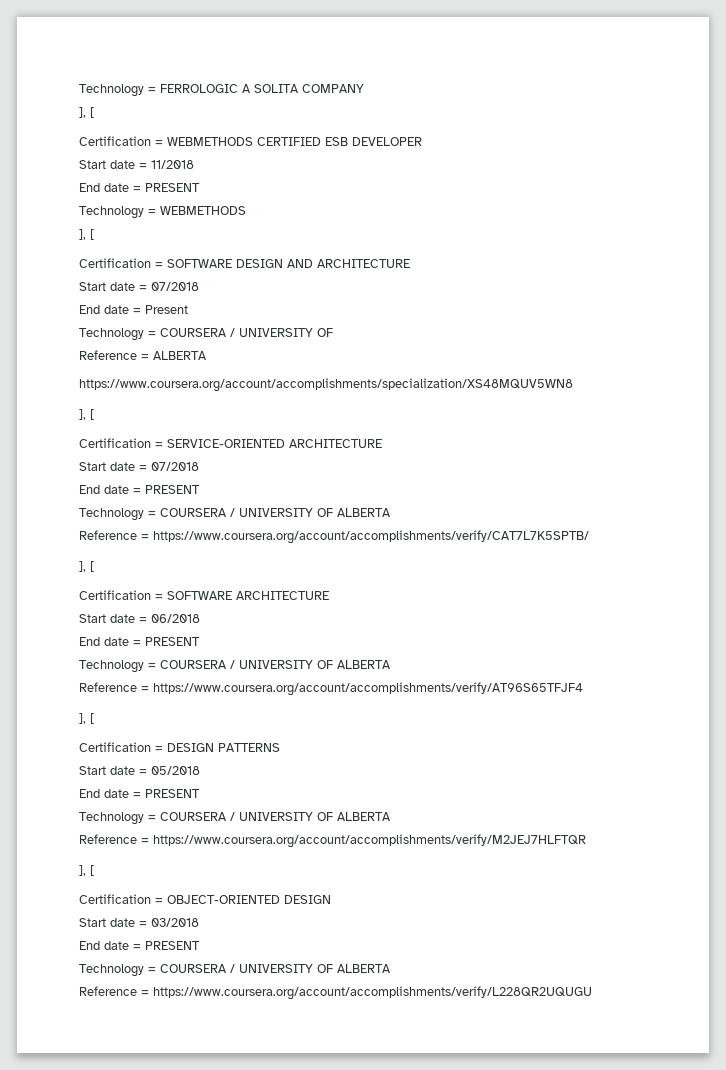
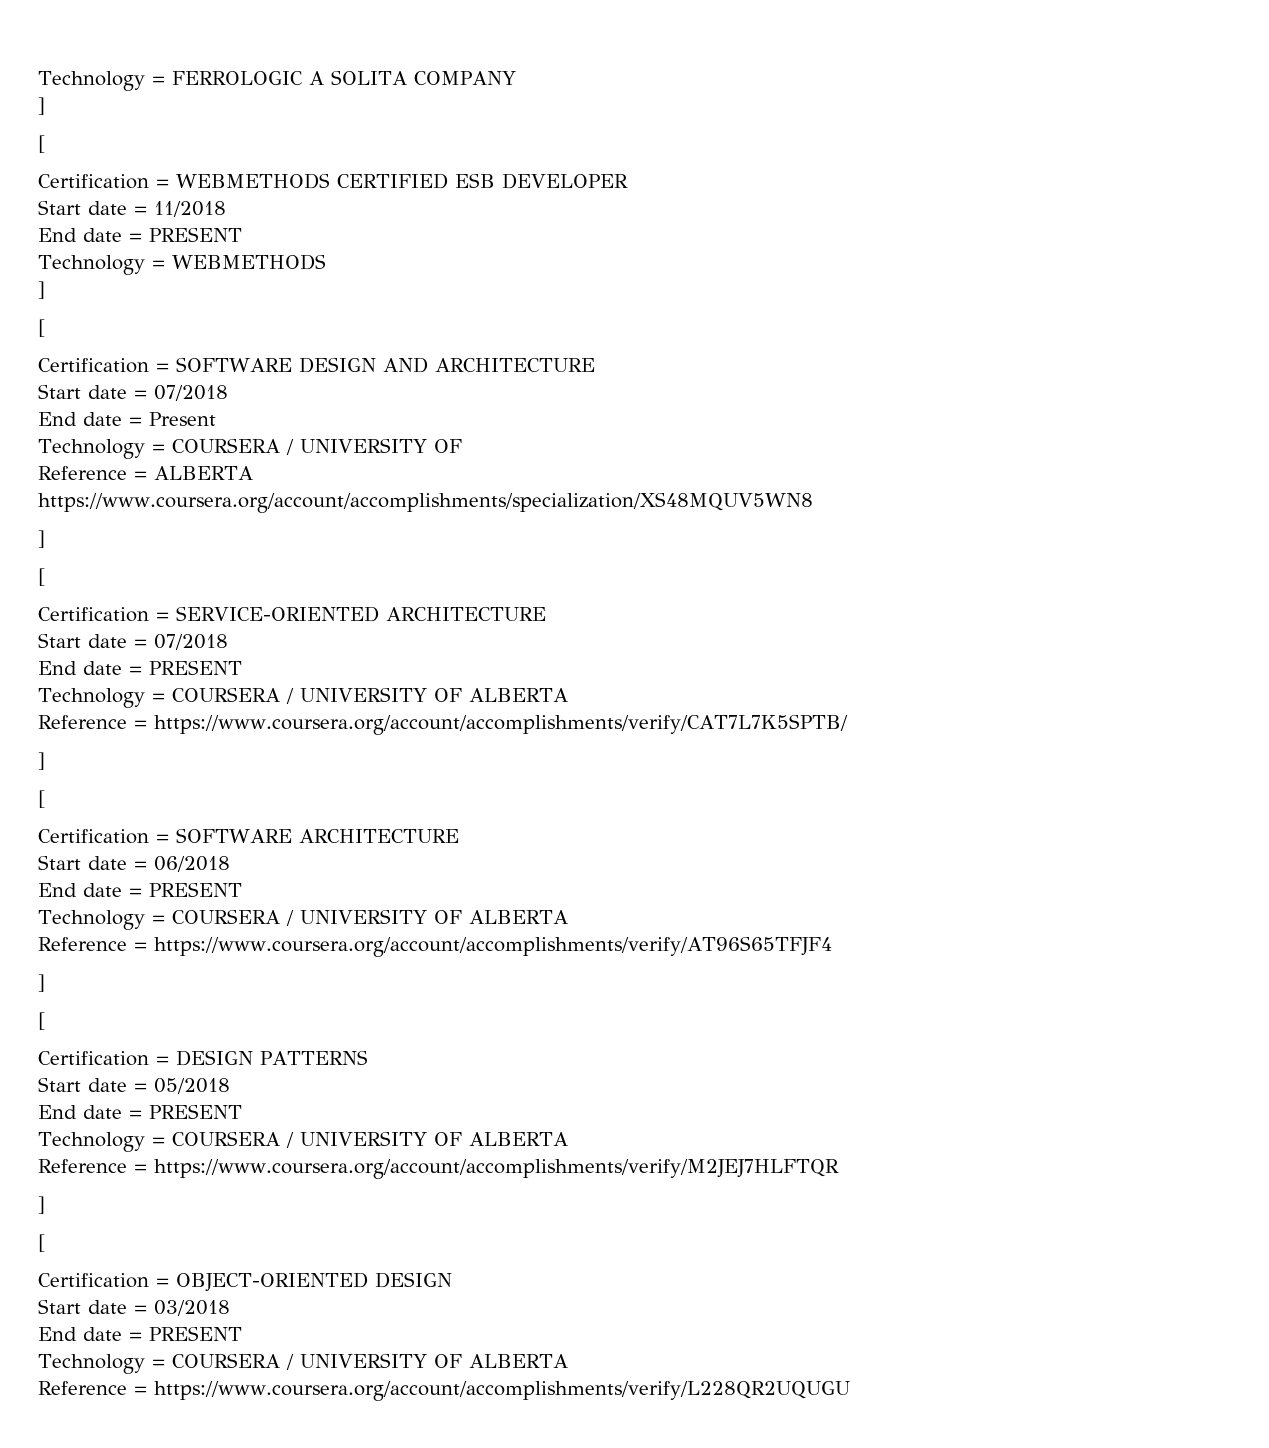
  Technology = FERROLOGIC A SOLITA COMPANY
- ], [
+ ]
+ [
  Technology = WEBMETHODS
- ], [
+ ]
+ [
  https://www.coursera.org/account/accomplishments/specialization/XS48MQUV5WN8
- ], [
+ ]
+ [
  Reference = https://www.coursera.org/account/accomplishments/verify/CAT7L7K5SPTB/
- ], [
+ ]
+ [
  Reference = https://www.coursera.org/account/accomplishments/verify/AT96S65TFJF4
- ], [
+ ]
+ [
  Reference = https://www.coursera.org/account/accomplishments/verify/M2JEJ7HLFTQR
- ], [
+ ]
+ [

